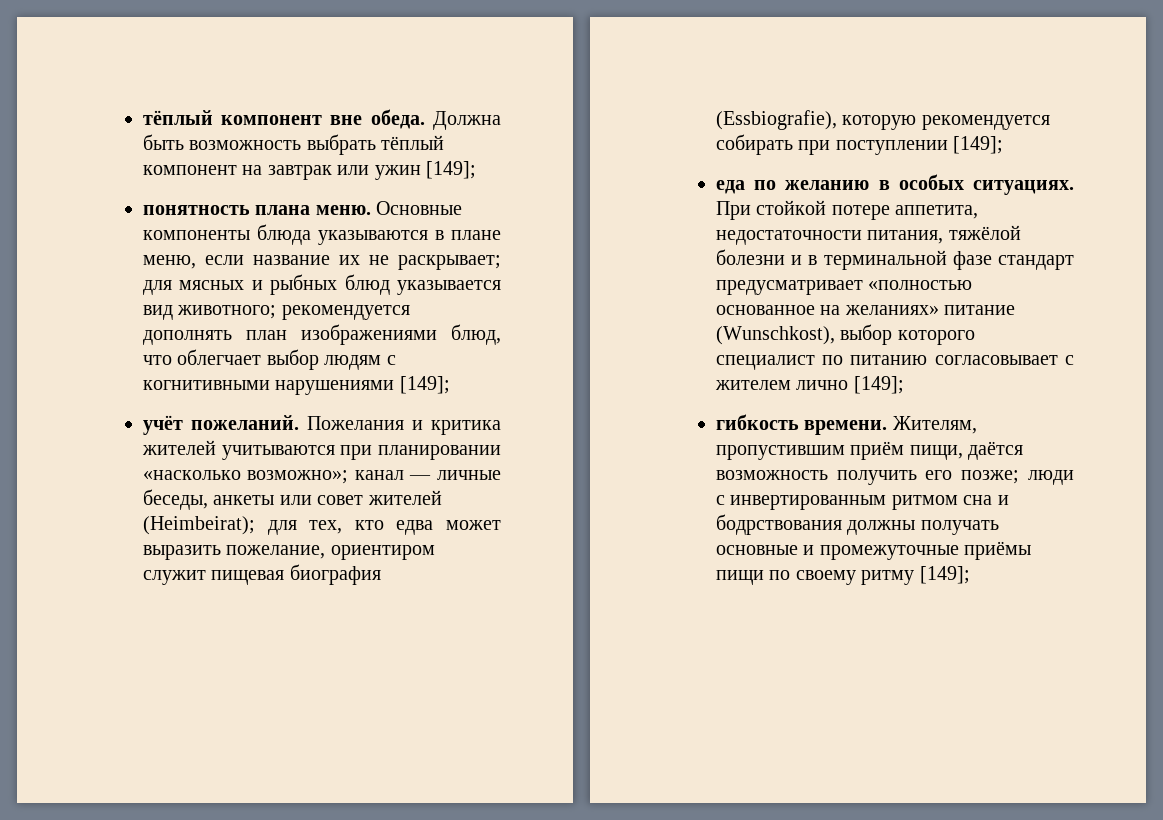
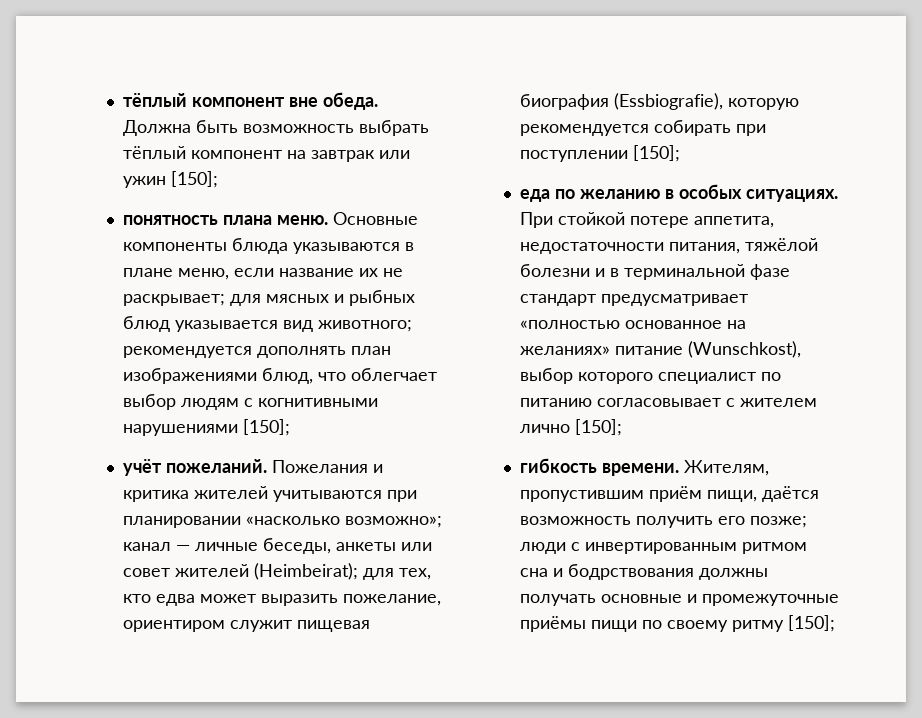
- Должна быть возможность выбрать тёплый компонент на завтрак или ужин [149];
+ Должна быть возможность выбрать тёплый компонент на завтрак или ужин [150];
- Основные компоненты блюда указываются в плане меню, если название их не раскрывает; для мясных и рыбных блюд указывается вид животного; рекомендуется дополнять план изображениями блюд, что облегчает выбор людям с когнитивными нарушениями [149];
+ Основные компоненты блюда указываются в плане меню, если название их не раскрывает; для мясных и рыбных блюд указывается вид животного; рекомендуется дополнять план изображениями блюд, что облегчает выбор людям с когнитивными нарушениями [150];
- Пожелания и критика жителей учитываются при планировании «насколько возможно»; канал — личные беседы, анкеты или совет жителей (Heimbeirat); для тех, кто едва может выразить пожелание, ориентиром служит пищевая биография (Essbiografie), которую рекомендуется собирать при поступлении [149];
+ Пожелания и критика жителей учитываются при планировании «насколько возможно»; канал — личные беседы, анкеты или совет жителей (Heimbeirat); для тех, кто едва может выразить пожелание, ориентиром служит пищевая биография (Essbiografie), которую рекомендуется собирать при поступлении [150];
- При стойкой потере аппетита, недостаточности питания, тяжёлой болезни и в терминальной фазе стандарт предусматривает «полностью основанное на желаниях» питание (Wunschkost), выбор которого специалист по питанию согласовывает с жителем лично [149];
+ При стойкой потере аппетита, недостаточности питания, тяжёлой болезни и в терминальной фазе стандарт предусматривает «полностью основанное на желаниях» питание (Wunschkost), выбор которого специалист по питанию согласовывает с жителем лично [150];
- Жителям, пропустившим приём пищи, даётся возможность получить его позже; люди с инвертированным ритмом сна и бодрствования должны получать основные и промежуточные приёмы пищи по своему ритму [149];
+ Жителям, пропустившим приём пищи, даётся возможность получить его позже; люди с инвертированным ритмом сна и бодрствования должны получать основные и промежуточные приёмы пищи по своему ритму [150];

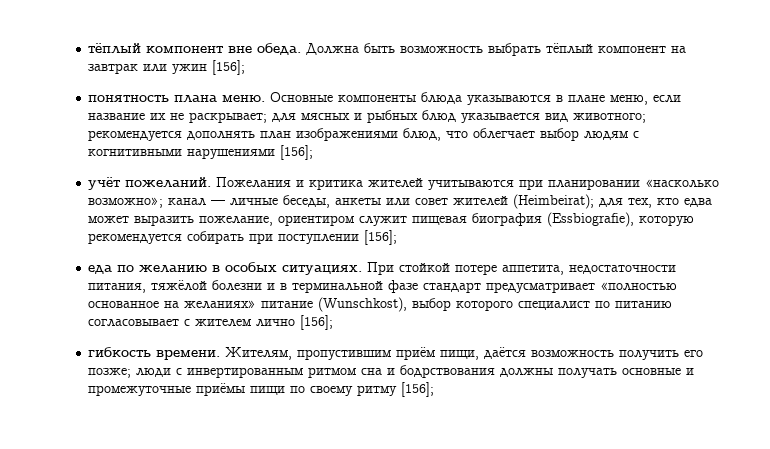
- Должна быть возможность выбрать тёплый компонент на завтрак или ужин [150];
+ Должна быть возможность выбрать тёплый компонент на завтрак или ужин [156];
- Основные компоненты блюда указываются в плане меню, если название их не раскрывает; для мясных и рыбных блюд указывается вид животного; рекомендуется дополнять план изображениями блюд, что облегчает выбор людям с когнитивными нарушениями [150];
+ Основные компоненты блюда указываются в плане меню, если название их не раскрывает; для мясных и рыбных блюд указывается вид животного; рекомендуется дополнять план изображениями блюд, что облегчает выбор людям с когнитивными нарушениями [156];
- Пожелания и критика жителей учитываются при планировании «насколько возможно»; канал — личные беседы, анкеты или совет жителей (Heimbeirat); для тех, кто едва может выразить пожелание, ориентиром служит пищевая биография (Essbiografie), которую рекомендуется собирать при поступлении [150];
+ Пожелания и критика жителей учитываются при планировании «насколько возможно»; канал — личные беседы, анкеты или совет жителей (Heimbeirat); для тех, кто едва может выразить пожелание, ориентиром служит пищевая биография (Essbiografie), которую рекомендуется собирать при поступлении [156];
- При стойкой потере аппетита, недостаточности питания, тяжёлой болезни и в терминальной фазе стандарт предусматривает «полностью основанное на желаниях» питание (Wunschkost), выбор которого специалист по питанию согласовывает с жителем лично [150];
+ При стойкой потере аппетита, недостаточности питания, тяжёлой болезни и в терминальной фазе стандарт предусматривает «полностью основанное на желаниях» питание (Wunschkost), выбор которого специалист по питанию согласовывает с жителем лично [156];
- Жителям, пропустившим приём пищи, даётся возможность получить его позже; люди с инвертированным ритмом сна и бодрствования должны получать основные и промежуточные приёмы пищи по своему ритму [150];
+ Жителям, пропустившим приём пищи, даётся возможность получить его позже; люди с инвертированным ритмом сна и бодрствования должны получать основные и промежуточные приёмы пищи по своему ритму [156];

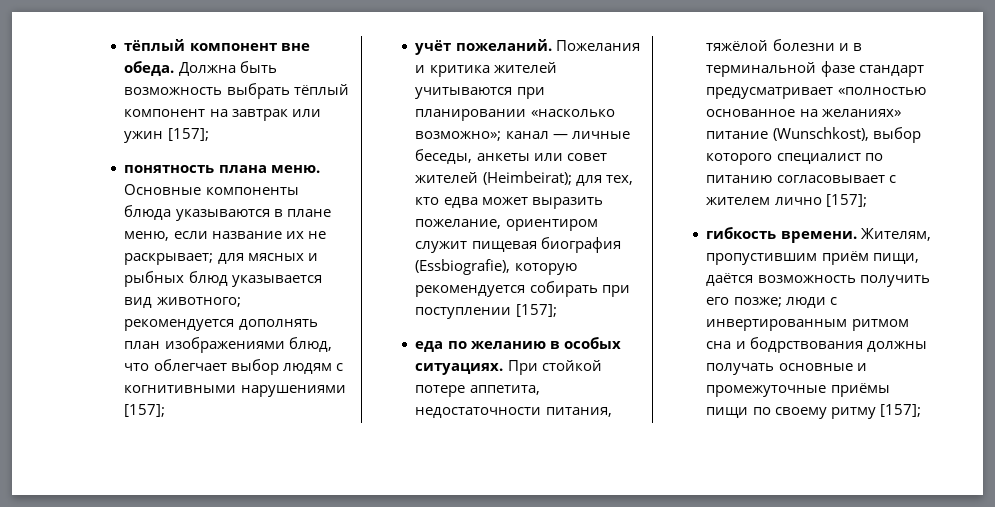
- Должна быть возможность выбрать тёплый компонент на завтрак или ужин [156];
+ Должна быть возможность выбрать тёплый компонент на завтрак или ужин [157];
- Основные компоненты блюда указываются в плане меню, если название их не раскрывает; для мясных и рыбных блюд указывается вид животного; рекомендуется дополнять план изображениями блюд, что облегчает выбор людям с когнитивными нарушениями [156];
+ Основные компоненты блюда указываются в плане меню, если название их не раскрывает; для мясных и рыбных блюд указывается вид животного; рекомендуется дополнять план изображениями блюд, что облегчает выбор людям с когнитивными нарушениями [157];
- Пожелания и критика жителей учитываются при планировании «насколько возможно»; канал — личные беседы, анкеты или совет жителей (Heimbeirat); для тех, кто едва может выразить пожелание, ориентиром служит пищевая биография (Essbiografie), которую рекомендуется собирать при поступлении [156];
+ Пожелания и критика жителей учитываются при планировании «насколько возможно»; канал — личные беседы, анкеты или совет жителей (Heimbeirat); для тех, кто едва может выразить пожелание, ориентиром служит пищевая биография (Essbiografie), которую рекомендуется собирать при поступлении [157];
- При стойкой потере аппетита, недостаточности питания, тяжёлой болезни и в терминальной фазе стандарт предусматривает «полностью основанное на желаниях» питание (Wunschkost), выбор которого специалист по питанию согласовывает с жителем лично [156];
+ При стойкой потере аппетита, недостаточности питания, тяжёлой болезни и в терминальной фазе стандарт предусматривает «полностью основанное на желаниях» питание (Wunschkost), выбор которого специалист по питанию согласовывает с жителем лично [157];
- Жителям, пропустившим приём пищи, даётся возможность получить его позже; люди с инвертированным ритмом сна и бодрствования должны получать основные и промежуточные приёмы пищи по своему ритму [156];
+ Жителям, пропустившим приём пищи, даётся возможность получить его позже; люди с инвертированным ритмом сна и бодрствования должны получать основные и промежуточные приёмы пищи по своему ритму [157];

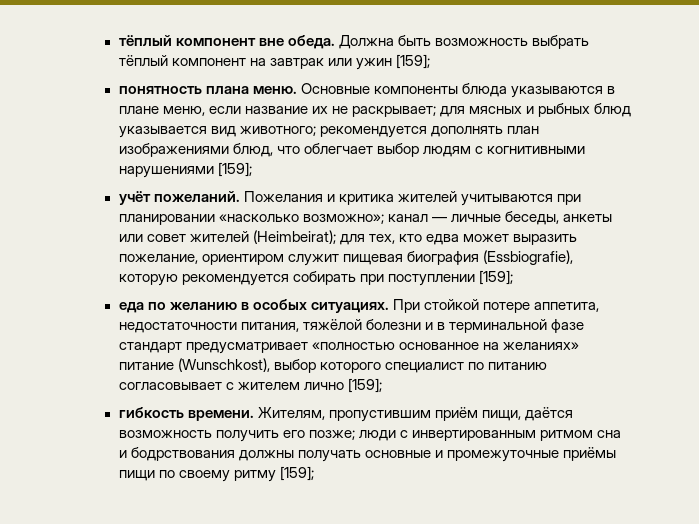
- Должна быть возможность выбрать тёплый компонент на завтрак или ужин [157];
+ Должна быть возможность выбрать тёплый компонент на завтрак или ужин [159];
- Основные компоненты блюда указываются в плане меню, если название их не раскрывает; для мясных и рыбных блюд указывается вид животного; рекомендуется дополнять план изображениями блюд, что облегчает выбор людям с когнитивными нарушениями [157];
+ Основные компоненты блюда указываются в плане меню, если название их не раскрывает; для мясных и рыбных блюд указывается вид животного; рекомендуется дополнять план изображениями блюд, что облегчает выбор людям с когнитивными нарушениями [159];
- Пожелания и критика жителей учитываются при планировании «насколько возможно»; канал — личные беседы, анкеты или совет жителей (Heimbeirat); для тех, кто едва может выразить пожелание, ориентиром служит пищевая биография (Essbiografie), которую рекомендуется собирать при поступлении [157];
+ Пожелания и критика жителей учитываются при планировании «насколько возможно»; канал — личные беседы, анкеты или совет жителей (Heimbeirat); для тех, кто едва может выразить пожелание, ориентиром служит пищевая биография (Essbiografie), которую рекомендуется собирать при поступлении [159];
- При стойкой потере аппетита, недостаточности питания, тяжёлой болезни и в терминальной фазе стандарт предусматривает «полностью основанное на желаниях» питание (Wunschkost), выбор которого специалист по питанию согласовывает с жителем лично [157];
+ При стойкой потере аппетита, недостаточности питания, тяжёлой болезни и в терминальной фазе стандарт предусматривает «полностью основанное на желаниях» питание (Wunschkost), выбор которого специалист по питанию согласовывает с жителем лично [159];
- Жителям, пропустившим приём пищи, даётся возможность получить его позже; люди с инвертированным ритмом сна и бодрствования должны получать основные и промежуточные приёмы пищи по своему ритму [157];
+ Жителям, пропустившим приём пищи, даётся возможность получить его позже; люди с инвертированным ритмом сна и бодрствования должны получать основные и промежуточные приёмы пищи по своему ритму [159];

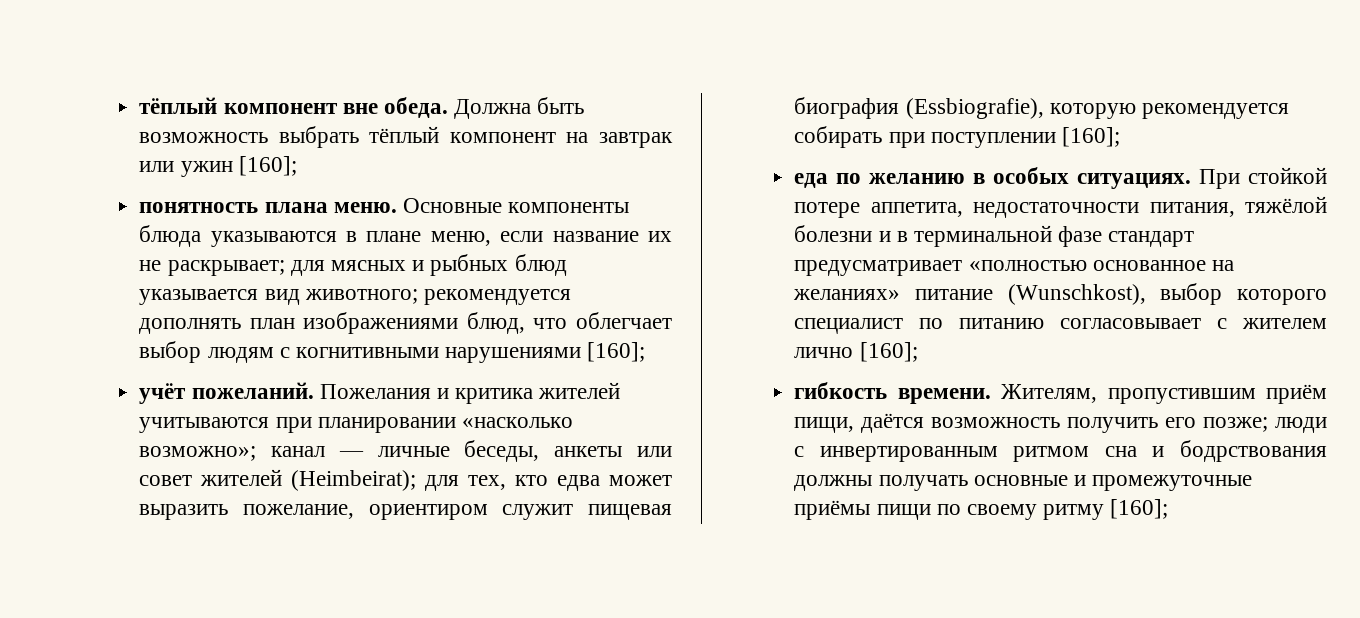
- Должна быть возможность выбрать тёплый компонент на завтрак или ужин [159];
+ Должна быть возможность выбрать тёплый компонент на завтрак или ужин [160];
- Основные компоненты блюда указываются в плане меню, если название их не раскрывает; для мясных и рыбных блюд указывается вид животного; рекомендуется дополнять план изображениями блюд, что облегчает выбор людям с когнитивными нарушениями [159];
+ Основные компоненты блюда указываются в плане меню, если название их не раскрывает; для мясных и рыбных блюд указывается вид животного; рекомендуется дополнять план изображениями блюд, что облегчает выбор людям с когнитивными нарушениями [160];
- Пожелания и критика жителей учитываются при планировании «насколько возможно»; канал — личные беседы, анкеты или совет жителей (Heimbeirat); для тех, кто едва может выразить пожелание, ориентиром служит пищевая биография (Essbiografie), которую рекомендуется собирать при поступлении [159];
+ Пожелания и критика жителей учитываются при планировании «насколько возможно»; канал — личные беседы, анкеты или совет жителей (Heimbeirat); для тех, кто едва может выразить пожелание, ориентиром служит пищевая биография (Essbiografie), которую рекомендуется собирать при поступлении [160];
- При стойкой потере аппетита, недостаточности питания, тяжёлой болезни и в терминальной фазе стандарт предусматривает «полностью основанное на желаниях» питание (Wunschkost), выбор которого специалист по питанию согласовывает с жителем лично [159];
+ При стойкой потере аппетита, недостаточности питания, тяжёлой болезни и в терминальной фазе стандарт предусматривает «полностью основанное на желаниях» питание (Wunschkost), выбор которого специалист по питанию согласовывает с жителем лично [160];
- Жителям, пропустившим приём пищи, даётся возможность получить его позже; люди с инвертированным ритмом сна и бодрствования должны получать основные и промежуточные приёмы пищи по своему ритму [159];
+ Жителям, пропустившим приём пищи, даётся возможность получить его позже; люди с инвертированным ритмом сна и бодрствования должны получать основные и промежуточные приёмы пищи по своему ритму [160];

